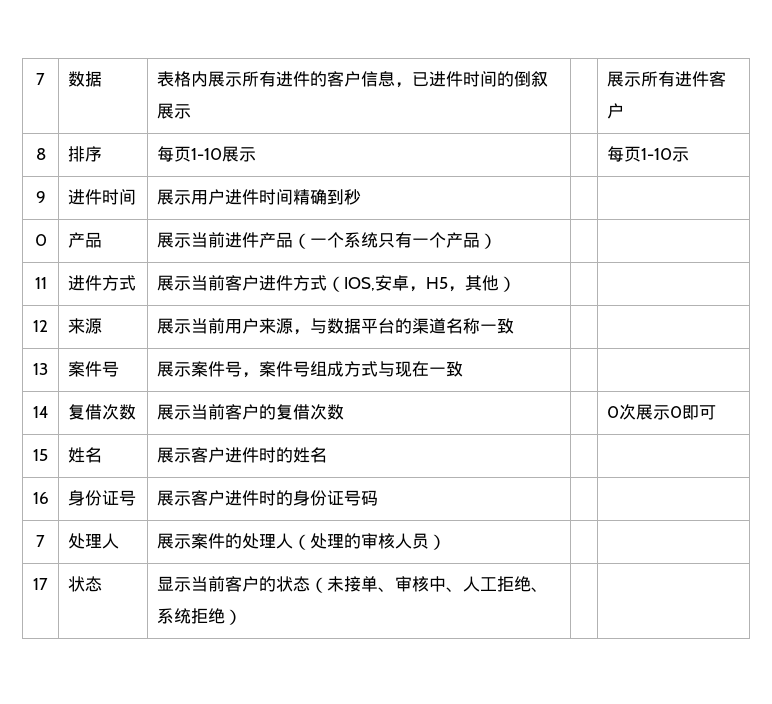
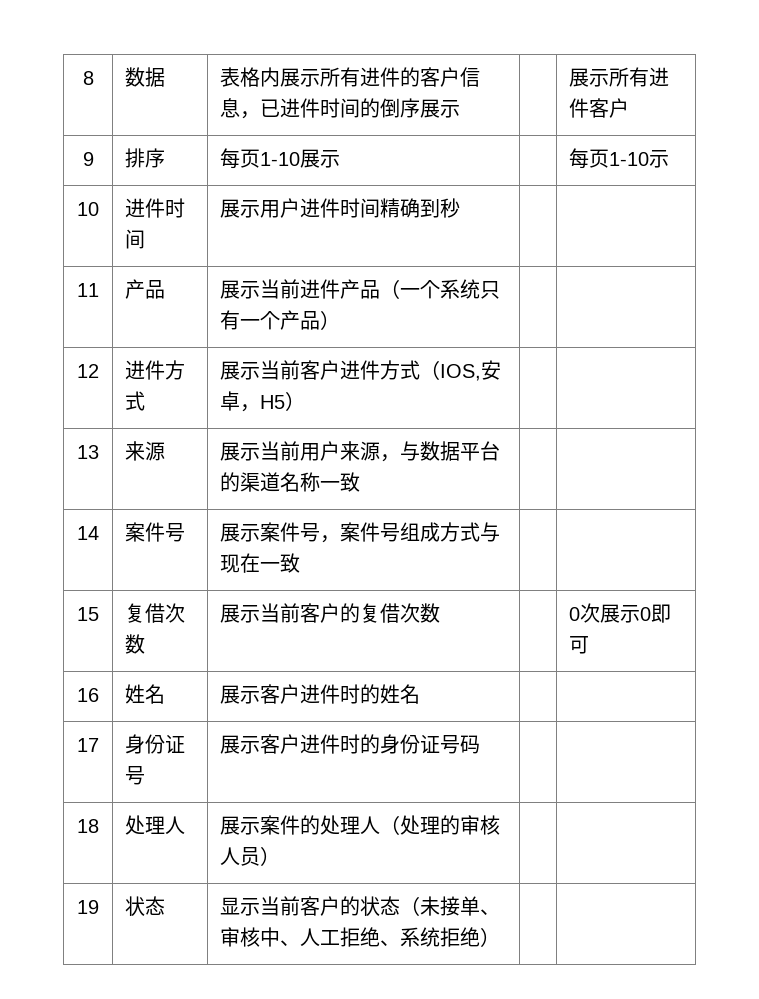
- 7 | 数据 | 表格内展示所有进件的客户信息，已进件时间的倒叙展示 | | 展示所有进件客户
+ 8 | 数据 | 表格内展示所有进件的客户信息，已进件时间的倒序展示 | | 展示所有进件客户
- 8 | 排序 | 每页1-10展示 | | 每页1-10示
+ 9 | 排序 | 每页1-10展示 | | 每页1-10示
- 9 | 进件时间 | 展示用户进件时间精确到秒 | |
+ 10 | 进件时间 | 展示用户进件时间精确到秒 | |
- 0 | 产品 | 展示当前进件产品（一个系统只有一个产品） | |
+ 11 | 产品 | 展示当前进件产品（一个系统只有一个产品） | |
- 11 | 进件方式 | 展示当前客户进件方式（IOS,安卓，H5，其他） | |
- 12 | 来源 | 展示当前用户来源，与数据平台的渠道名称一致 | |
+ 12 | 进件方式 | 展示当前客户进件方式（IOS,安卓，H5） | |
+ 13 | 来源 | 展示当前用户来源，与数据平台的渠道名称一致 | |
- 13 | 案件号 | 展示案件号，案件号组成方式与现在一致 | |
+ 14 | 案件号 | 展示案件号，案件号组成方式与现在一致 | |
- 14 | 复借次数 | 展示当前客户的复借次数 | | 0次展示0即可
+ 15 | 复借次数 | 展示当前客户的复借次数 | | 0次展示0即可
- 15 | 姓名 | 展示客户进件时的姓名 | |
+ 16 | 姓名 | 展示客户进件时的姓名 | |
- 16 | 身份证号 | 展示客户进件时的身份证号码 | |
+ 17 | 身份证号 | 展示客户进件时的身份证号码 | |
- 7 | 处理人 | 展示案件的处理人（处理的审核人员） | |
+ 18 | 处理人 | 展示案件的处理人（处理的审核人员） | |
- 17 | 状态 | 显示当前客户的状态（未接单、审核中、人工拒绝、系统拒绝） | |
+ 19 | 状态 | 显示当前客户的状态（未接单、审核中、人工拒绝、系统拒绝） | |

